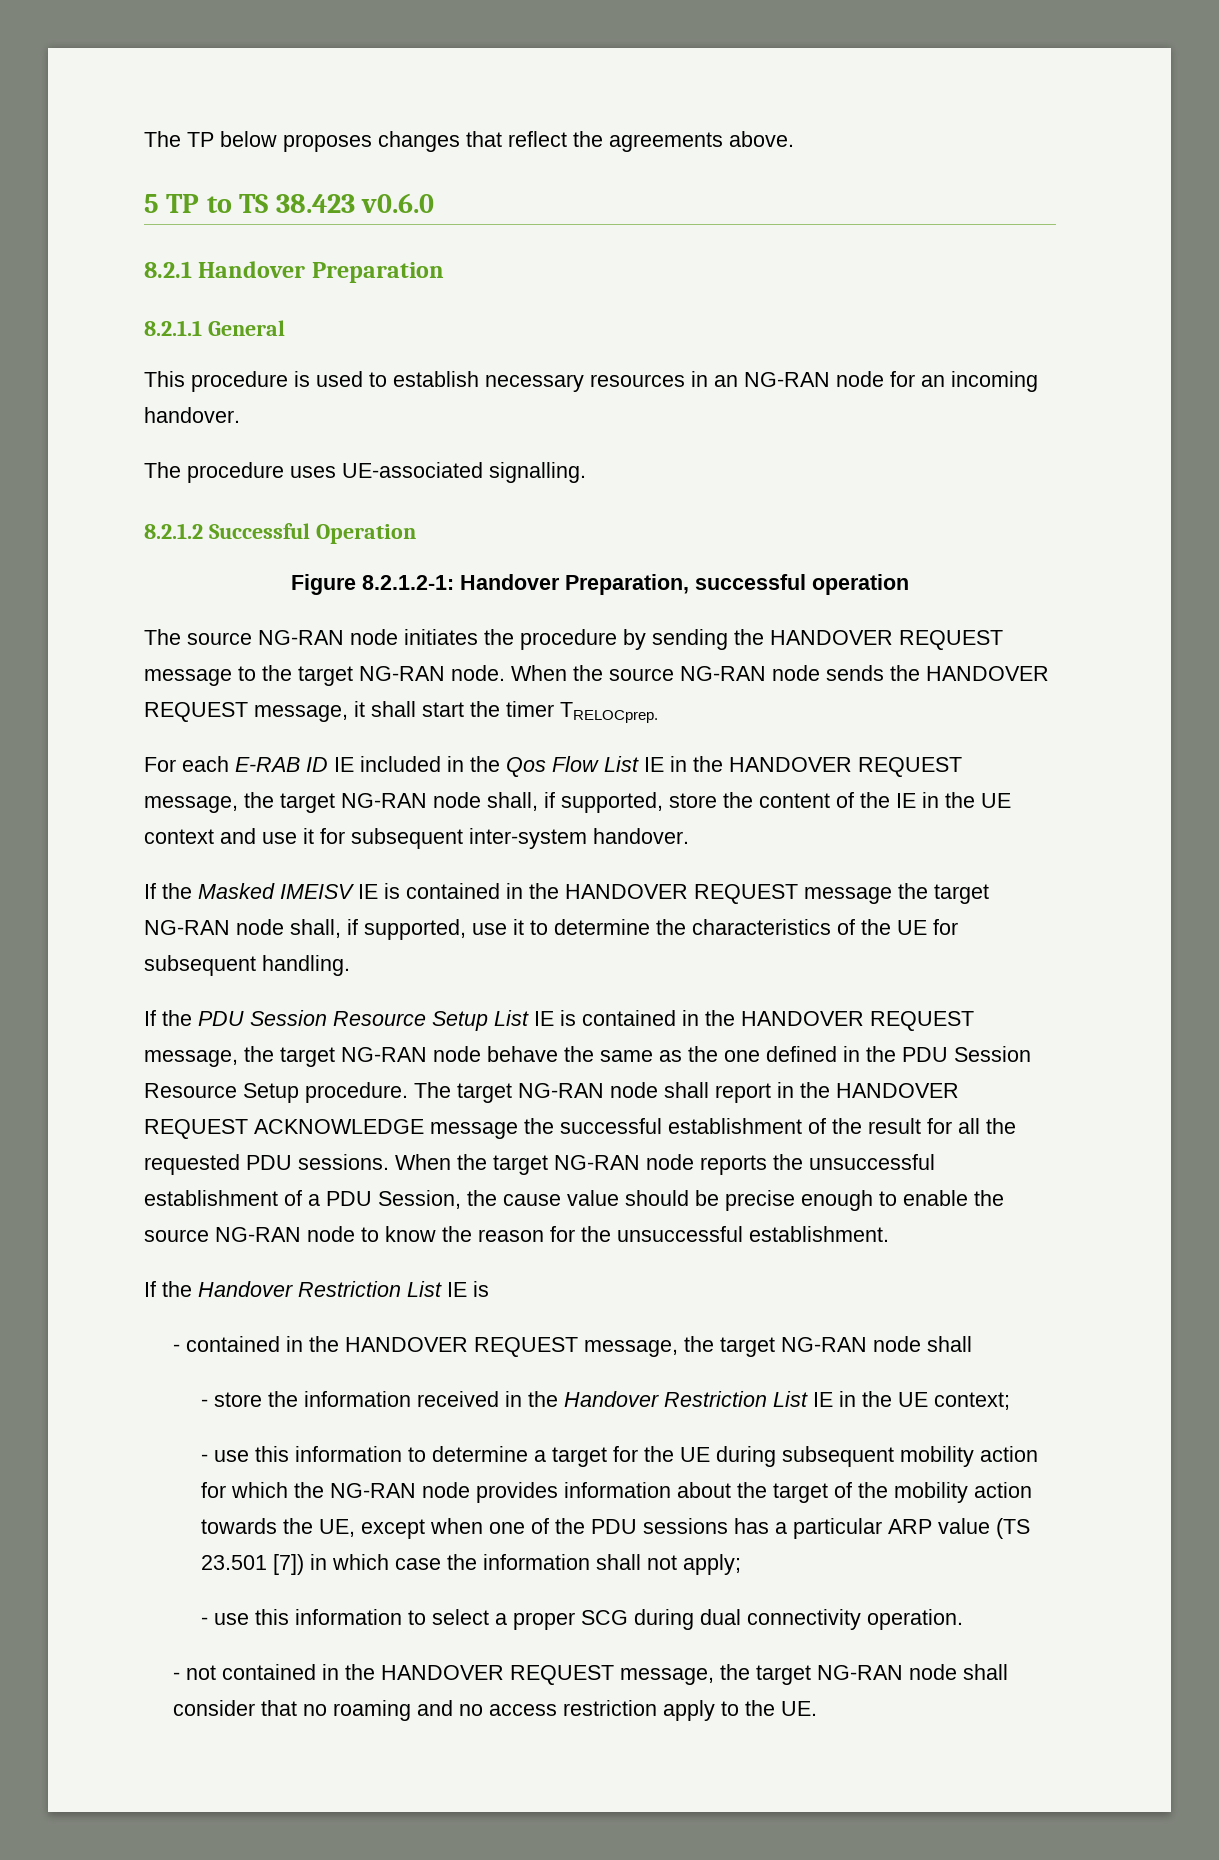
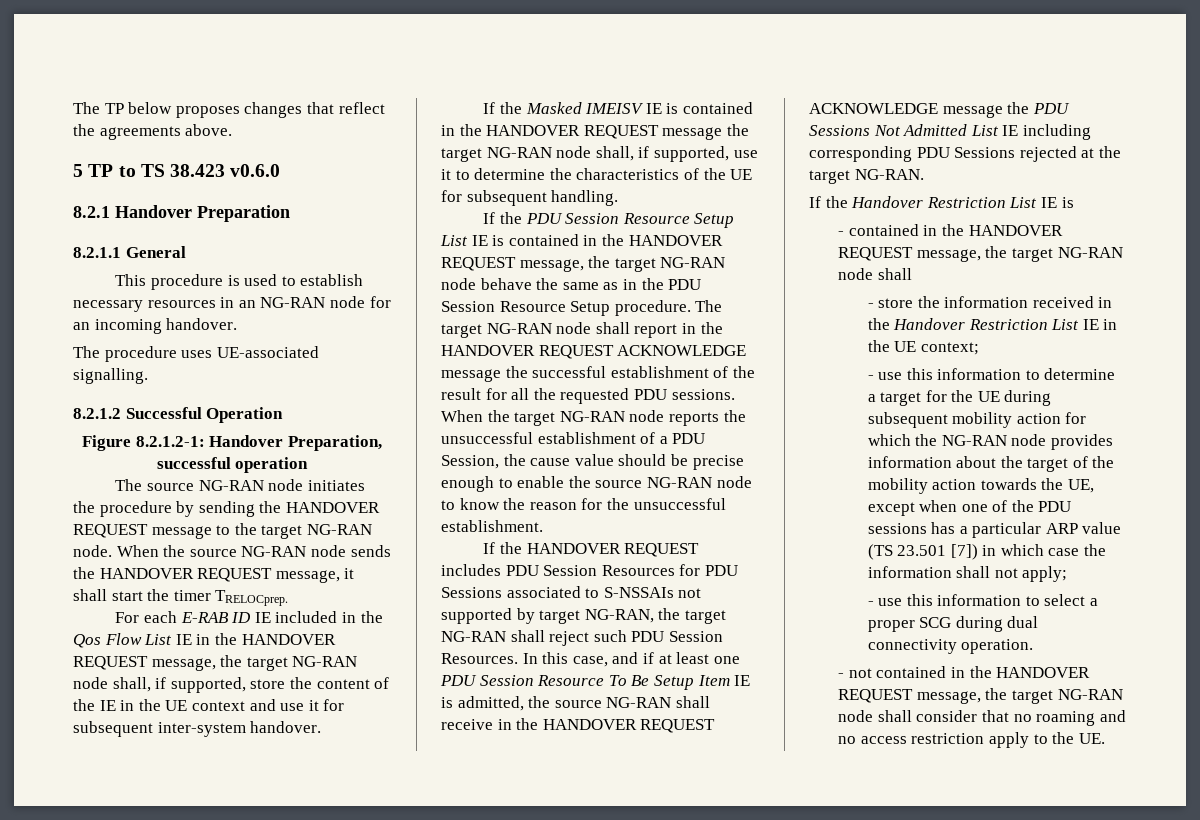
- If the PDU Session Resource Setup List IE is contained in the HANDOVER REQUEST message, the target NG-RAN node behave the same as the one defined in the PDU Session Resource Setup procedure.
+ If the PDU Session Resource Setup List IE is contained in the HANDOVER REQUEST message, the target NG-RAN node behave the same as in the PDU Session Resource Setup procedure.
+ If the HANDOVER REQUEST includes PDU Session Resources for PDU Sessions associated to S-NSSAIs not supported by target NG-RAN, the target NG-RAN shall reject such PDU Session Resources. In this case, and if at least one PDU Session Resource To Be Setup Item IE is admitted, the source NG-RAN shall receive in the HANDOVER REQUEST ACKNOWLEDGE message the PDU Sessions Not Admitted List IE including corresponding PDU Sessions rejected at the target NG-RAN.

